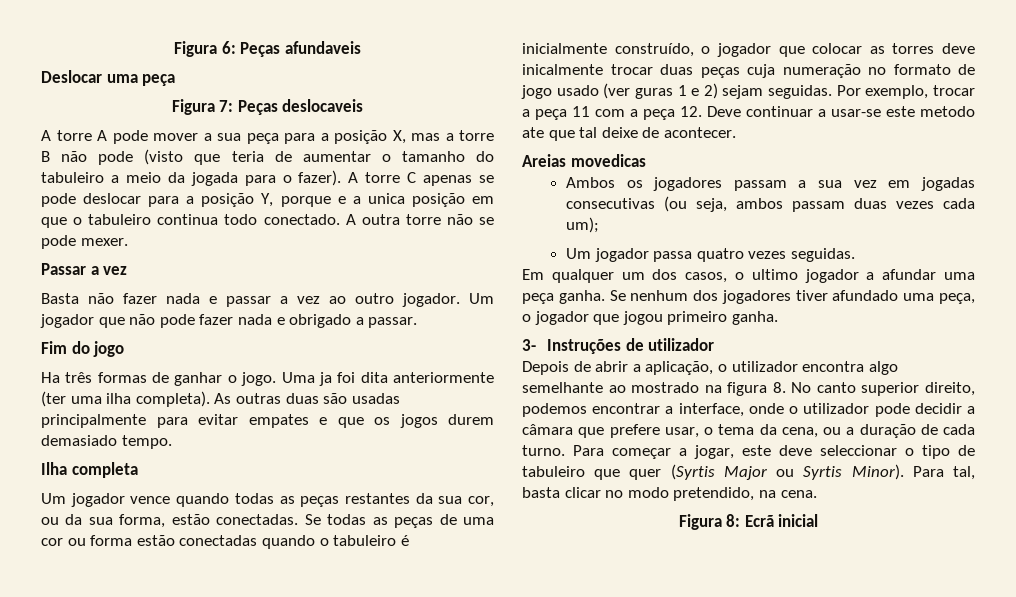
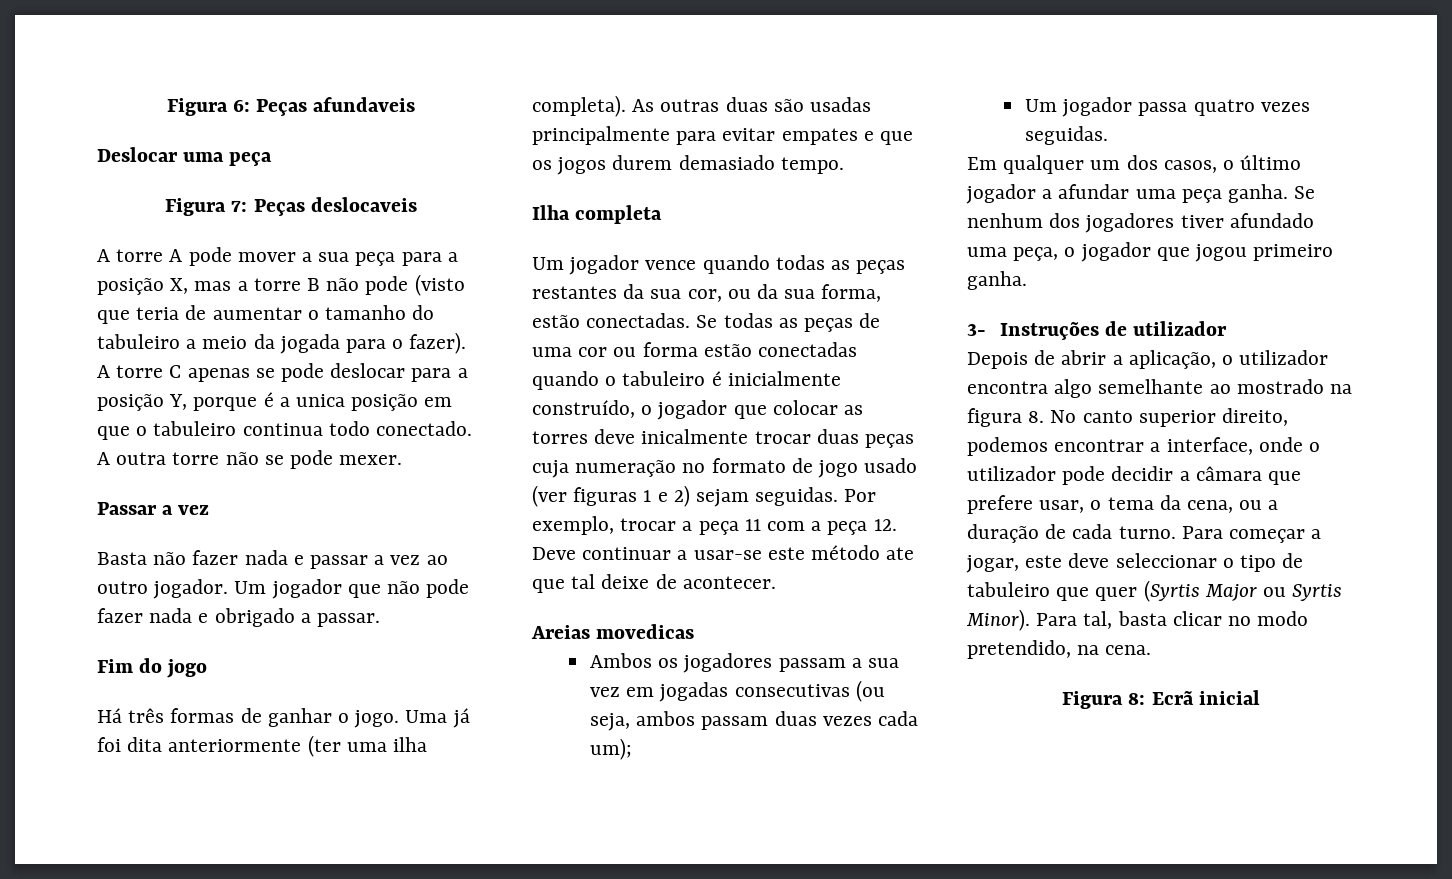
- A torre C apenas se pode deslocar para a posição Y, porque e a unica posição em que o tabuleiro continua todo conectado.
+ A torre C apenas se pode deslocar para a posição Y, porque é a unica posição em que o tabuleiro continua todo conectado.
- Ha três formas de ganhar o jogo.
+ Há três formas de ganhar o jogo.
- Uma ja foi dita anteriormente (ter uma ilha completa).
+ Uma já foi dita anteriormente (ter uma ilha completa).
- Se todas as peças de uma cor ou forma estão conectadas quando o tabuleiro é inicialmente construído, o jogador que colocar as torres deve inicalmente trocar duas peças cuja numeração no formato de jogo usado (ver guras 1 e 2) sejam seguidas.
+ Se todas as peças de uma cor ou forma estão conectadas quando o tabuleiro é inicialmente construído, o jogador que colocar as torres deve inicalmente trocar duas peças cuja numeração no formato de jogo usado (ver figuras 1 e 2) sejam seguidas.
- Por exemplo, trocar a peça 11 com a peça 12. Deve continuar a usar-se este metodo ate que tal deixe de acontecer.
+ Por exemplo, trocar a peça 11 com a peça 12. Deve continuar a usar-se este método ate que tal deixe de acontecer.
- Em qualquer um dos casos, o ultimo jogador a afundar uma peça ganha.
+ Em qualquer um dos casos, o último jogador a afundar uma peça ganha.

